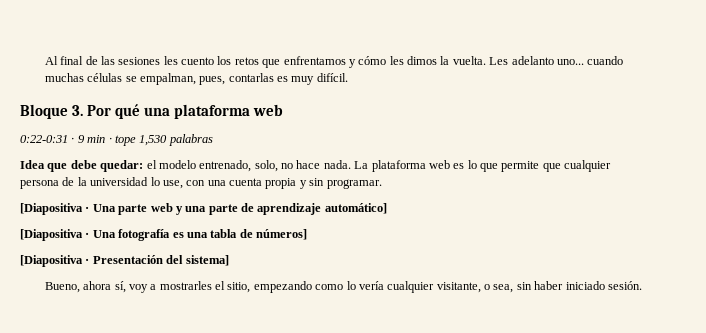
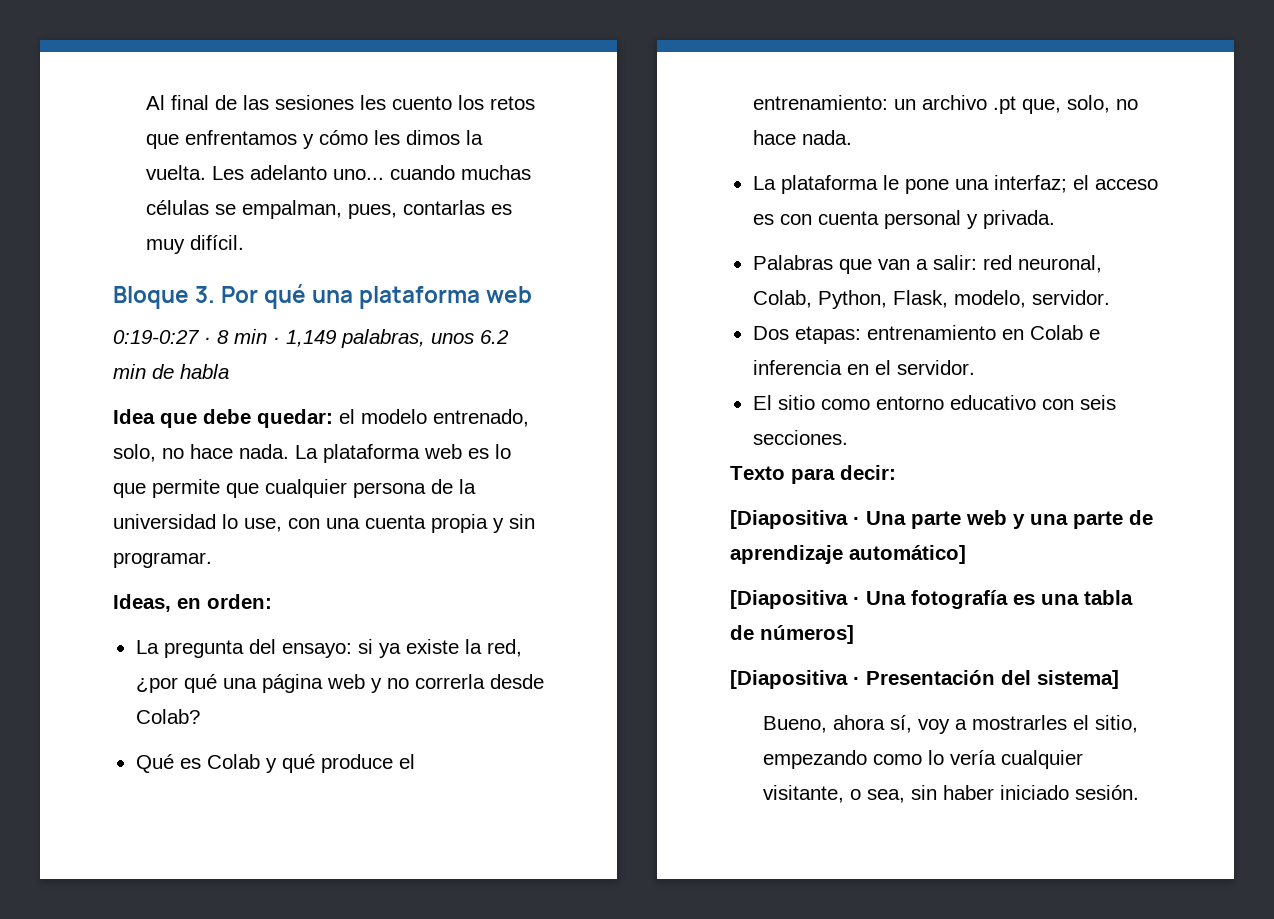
- 0:22-0:31 · 9 min · tope 1,530 palabras
+ 0:19-0:27 · 8 min · 1,149 palabras, unos 6.2 min de habla
+ Ideas, en orden:
+ La pregunta del ensayo: si ya existe la red, ¿por qué una página web y no correrla desde Colab?
+ Qué es Colab y qué produce el entrenamiento: un archivo .pt que, solo, no hace nada.
+ La plataforma le pone una interfaz; el acceso es con cuenta personal y privada.
+ Palabras que van a salir: red neuronal, Colab, Python, Flask, modelo, servidor.
+ Dos etapas: entrenamiento en Colab e inferencia en el servidor.
+ El sitio como entorno educativo con seis secciones.
+ Texto para decir:

